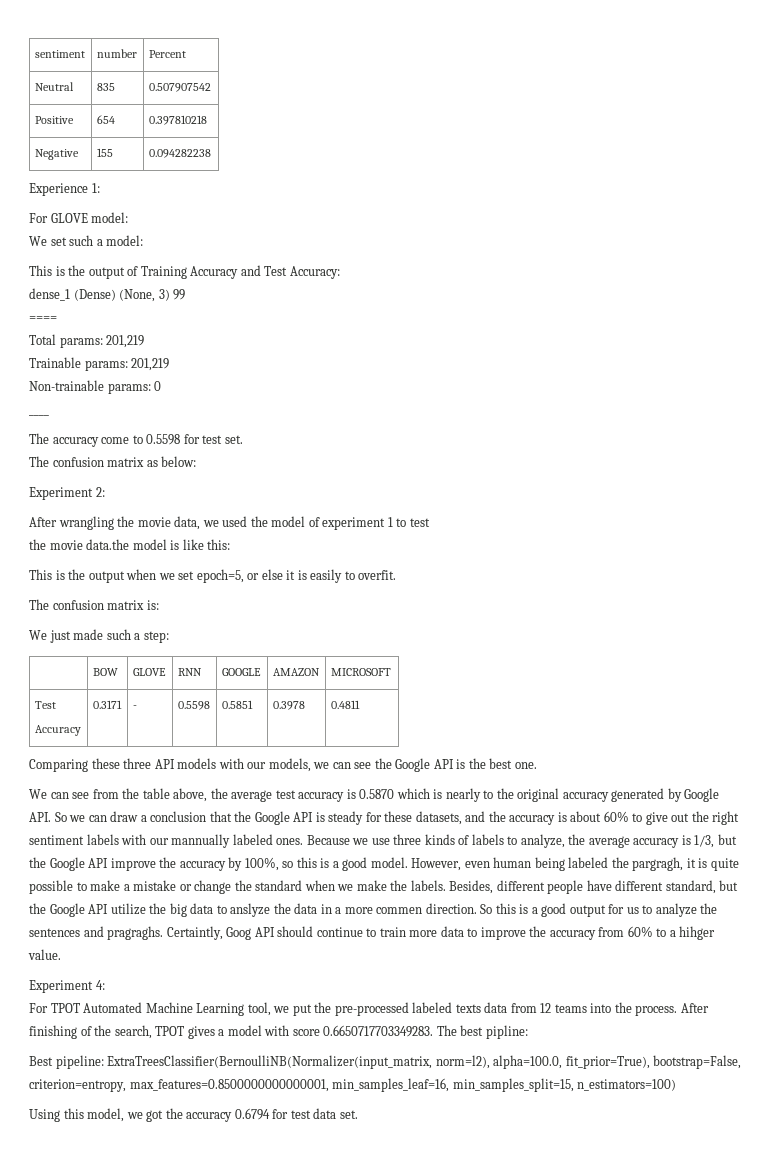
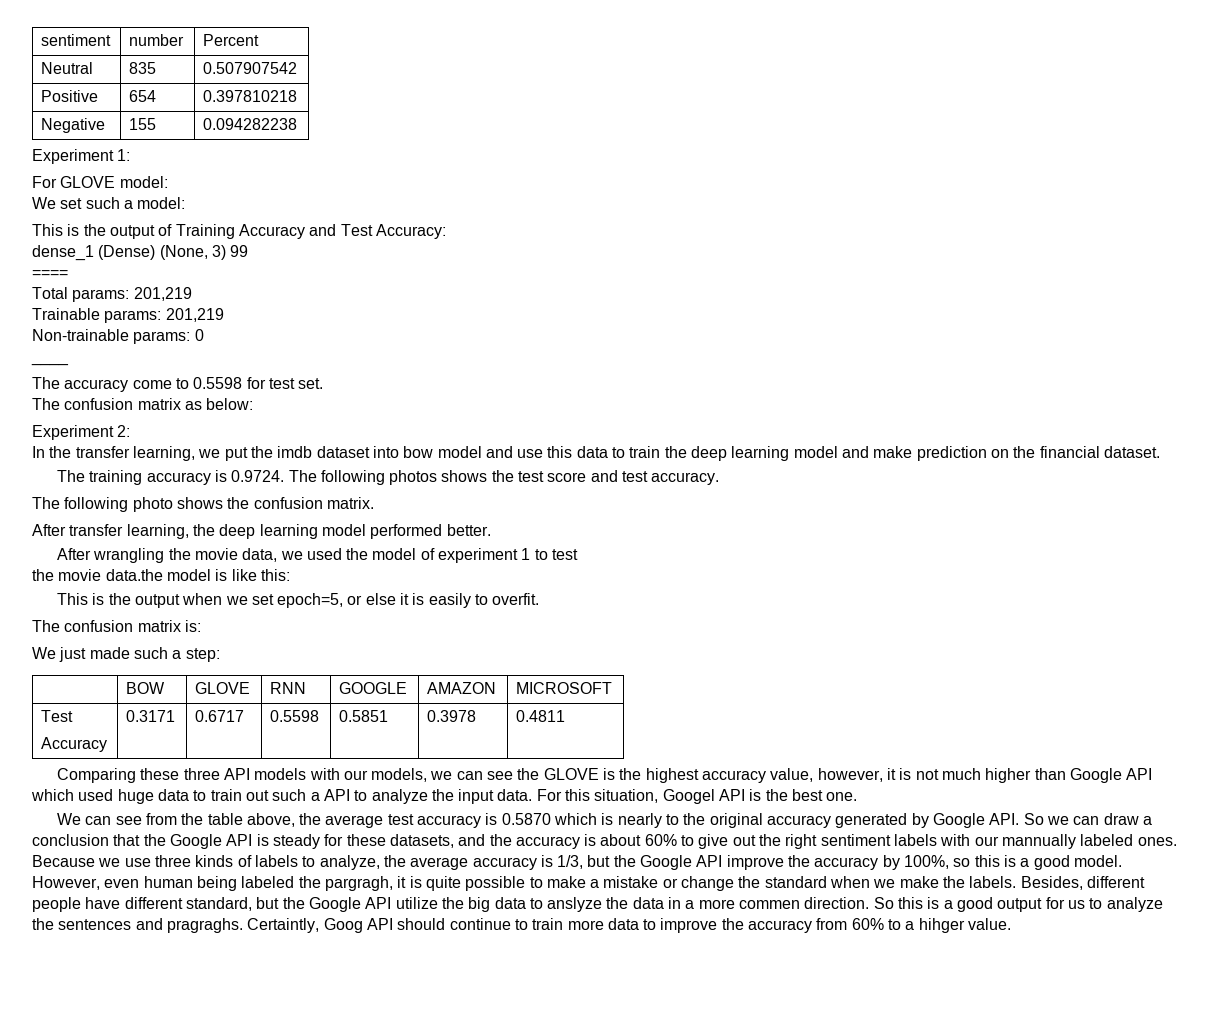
- Experience 1:
+ Experiment 1:
+ In the transfer learning, we put the imdb dataset into bow model and use this data to train the deep learning model and make prediction on the financial dataset.
+ The training accuracy is 0.9724. The following photos shows the test score and test accuracy.
+ The following photo shows the confusion matrix.
+ After transfer learning, the deep learning model performed better.
  | BOW | GLOVE | RNN | GOOGLE | AMAZON | MICROSOFT
  Test
- Accuracy | 0.3171 | - | 0.5598 | 0.5851 | 0.3978 | 0.4811
+ Accuracy | 0.3171 | 0.6717 | 0.5598 | 0.5851 | 0.3978 | 0.4811
- Comparing these three API models with our models, we can see the Google API is the best one.
+ Comparing these three API models with our models, we can see the GLOVE is the highest accuracy value, however, it is not much higher than Google API which used huge data to train out such a API to analyze the input data. For this situation, Googel API is the best one.
- Experiment 4:
- For TPOT Automated Machine Learning tool, we put the pre-processed labeled texts data from 12 teams into the process. After finishing of the search, TPOT gives a model with score 0.6650717703349283. The best pipline:
- Best pipeline: ExtraTreesClassifier(BernoulliNB(Normalizer(input_matrix, norm=l2), alpha=100.0, fit_prior=True), bootstrap=False, criterion=entropy, max_features=0.8500000000000001, min_samples_leaf=16, min_samples_split=15, n_estimators=100)
- Using this model, we got the accuracy 0.6794 for test data set.

